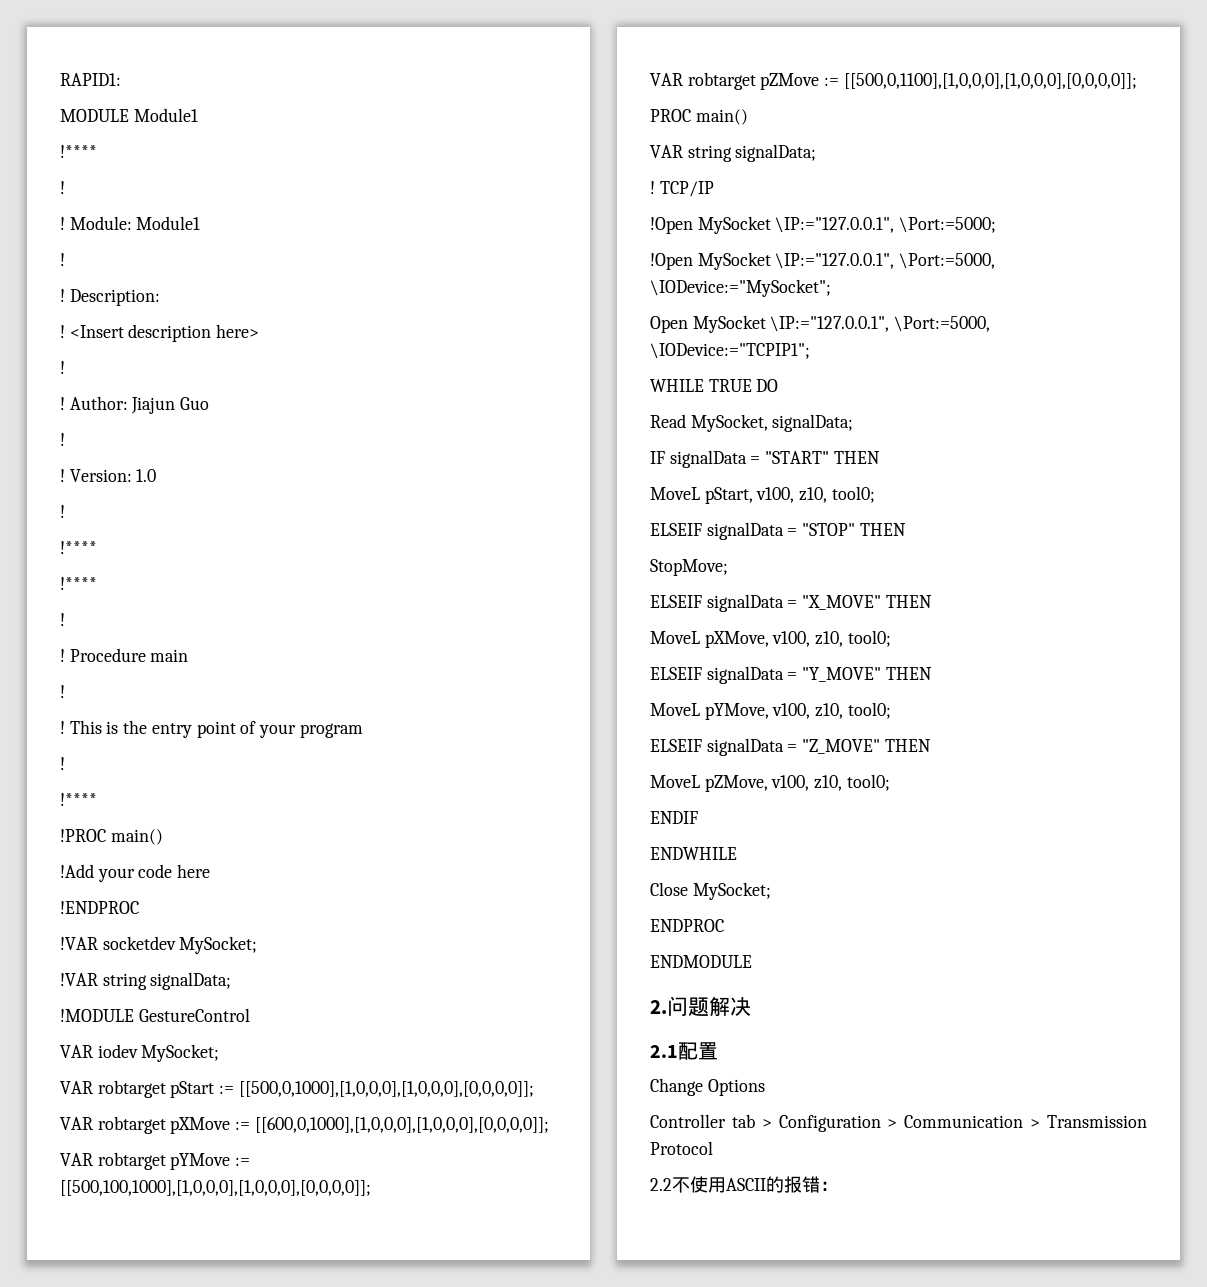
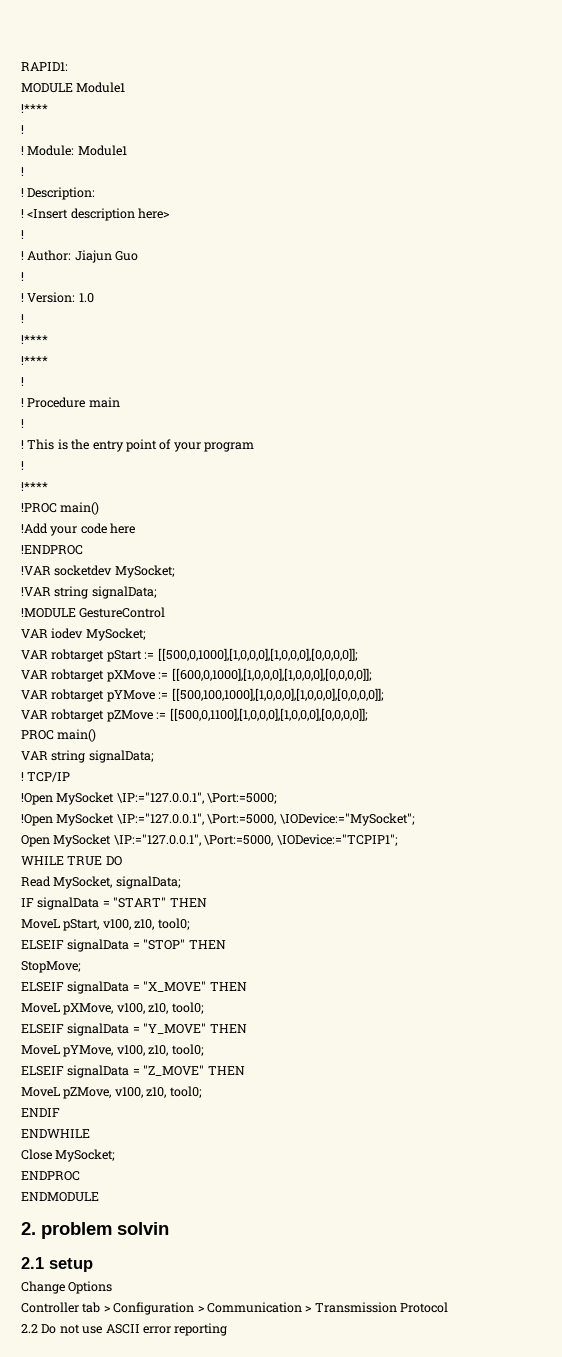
- 2.问题解决
+ 2. problem solvin
- 2.1配置
+ 2.1 setup
- 2.2不使用ASCII的报错：
+ 2.2 Do not use ASCII error reporting

